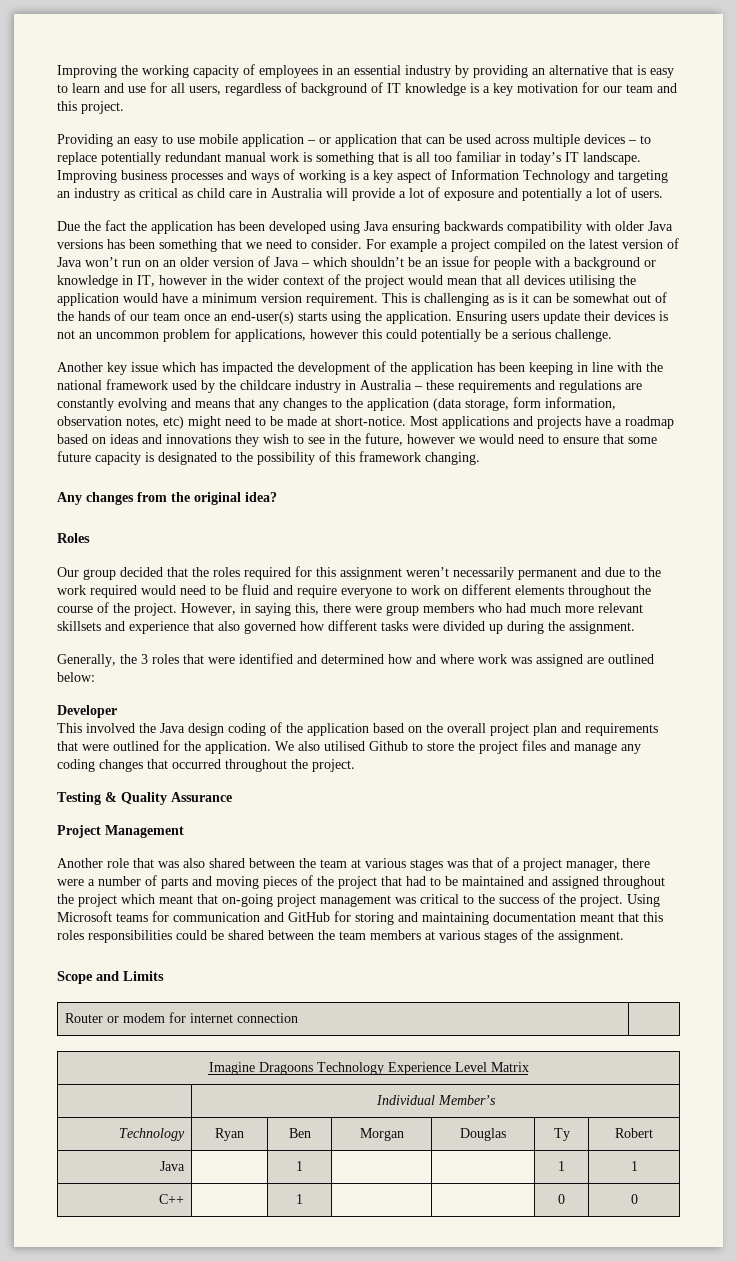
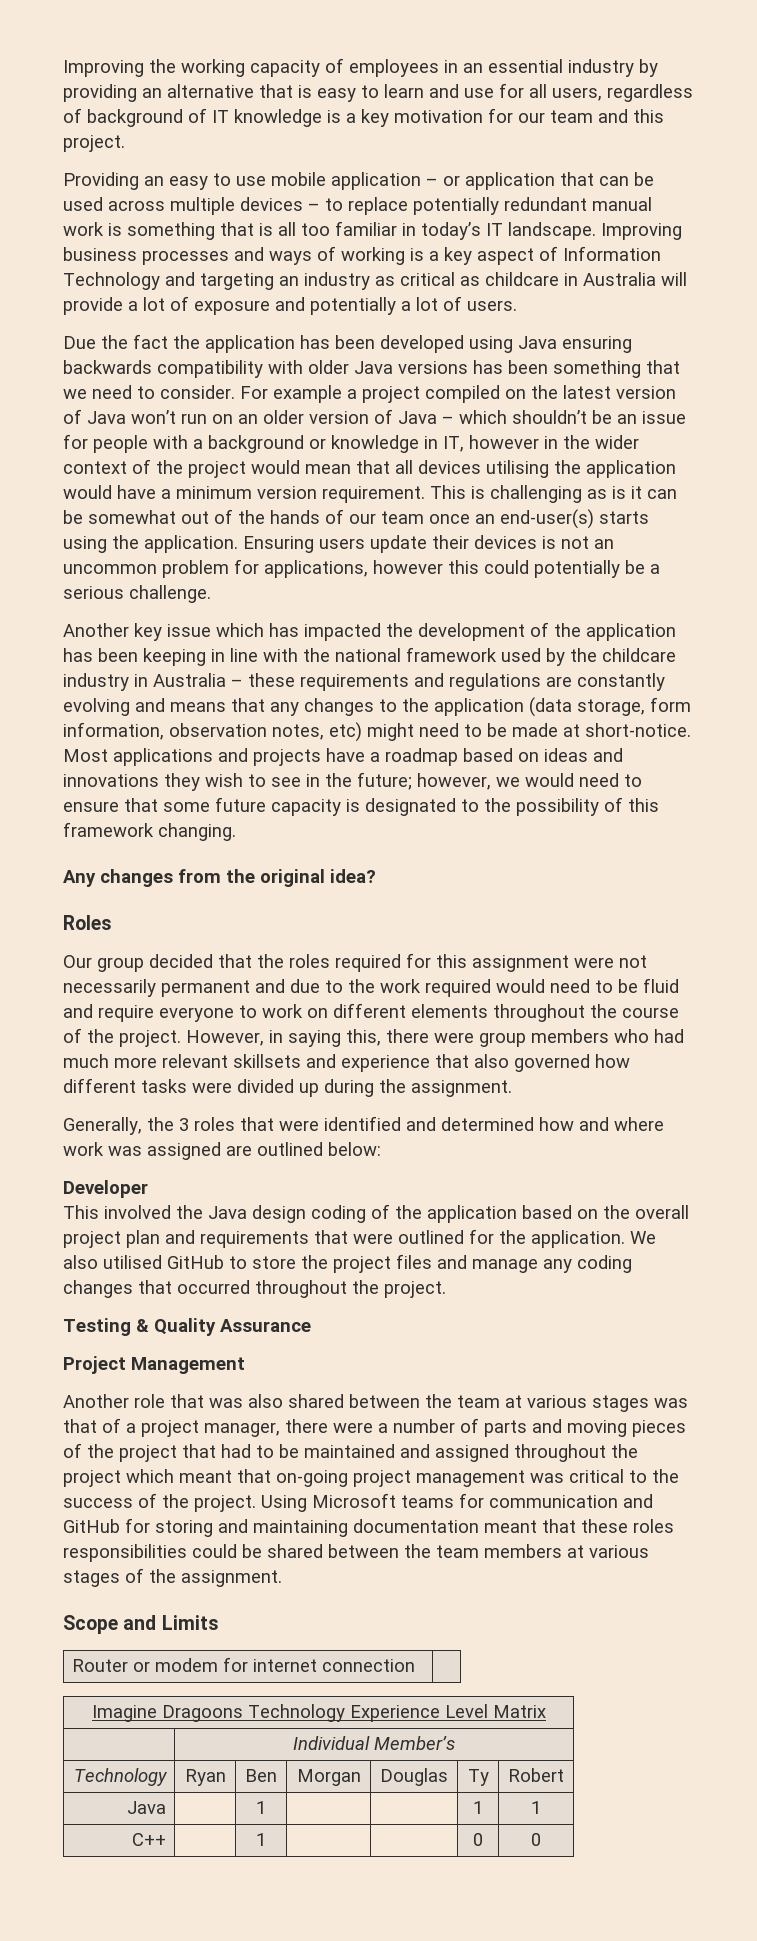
- Improving business processes and ways of working is a key aspect of Information Technology and targeting an industry as critical as child care in Australia will provide a lot of exposure and potentially a lot of users.
+ Improving business processes and ways of working is a key aspect of Information Technology and targeting an industry as critical as childcare in Australia will provide a lot of exposure and potentially a lot of users.
- Most applications and projects have a roadmap based on ideas and innovations they wish to see in the future, however we would need to ensure that some future capacity is designated to the possibility of this framework changing.
+ Most applications and projects have a roadmap based on ideas and innovations they wish to see in the future; however, we would need to ensure that some future capacity is designated to the possibility of this framework changing.
- Our group decided that the roles required for this assignment weren’t necessarily permanent and due to the work required would need to be fluid and require everyone to work on different elements throughout the course of the project.
+ Our group decided that the roles required for this assignment were not necessarily permanent and due to the work required would need to be fluid and require everyone to work on different elements throughout the course of the project.
- We also utilised Github to store the project files and manage any coding changes that occurred throughout the project.
+ We also utilised GitHub to store the project files and manage any coding changes that occurred throughout the project.
- Using Microsoft teams for communication and GitHub for storing and maintaining documentation meant that this roles responsibilities could be shared between the team members at various stages of the assignment.
+ Using Microsoft teams for communication and GitHub for storing and maintaining documentation meant that these roles responsibilities could be shared between the team members at various stages of the assignment.

